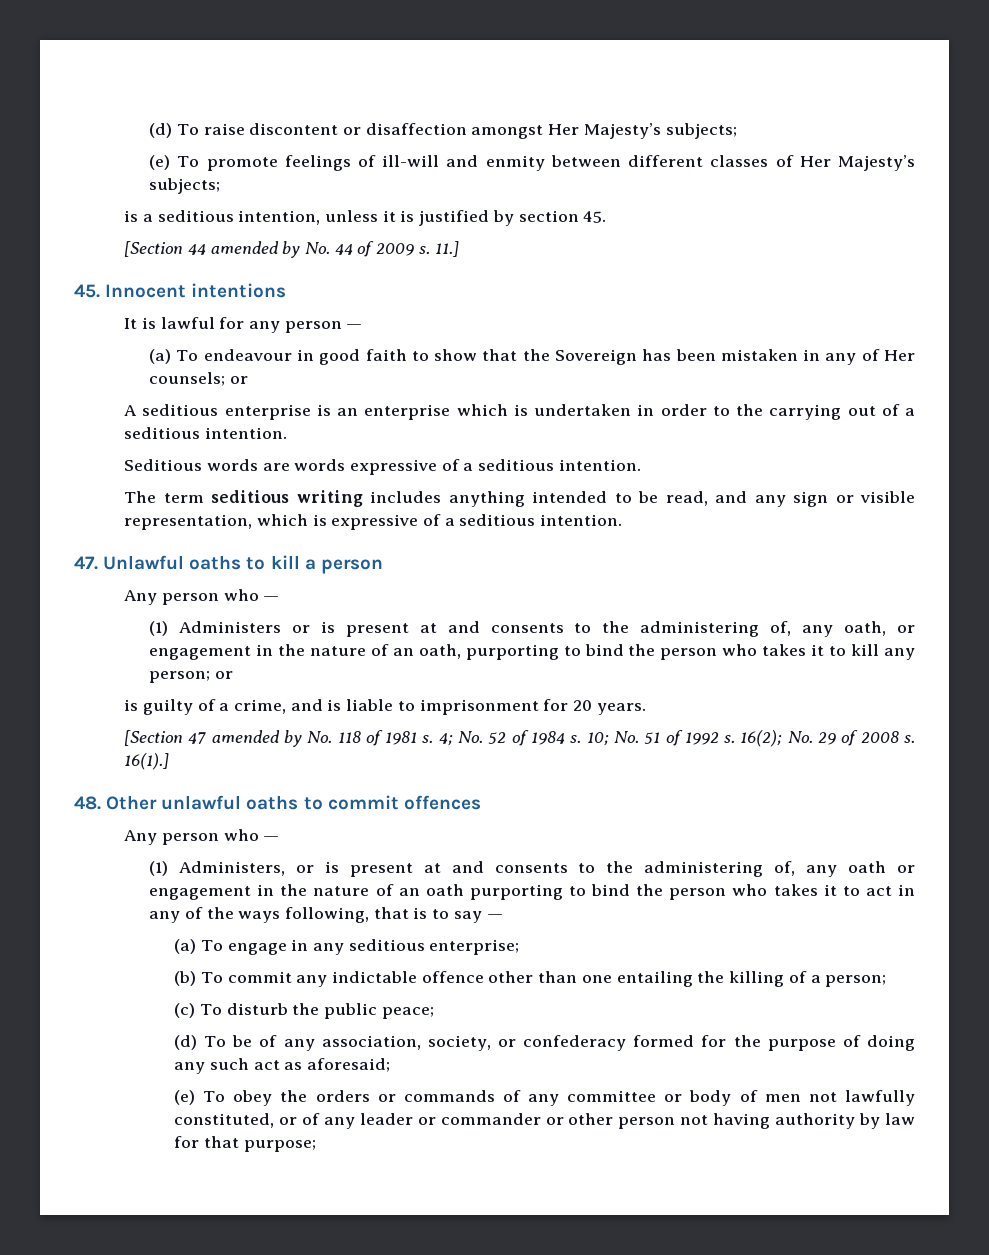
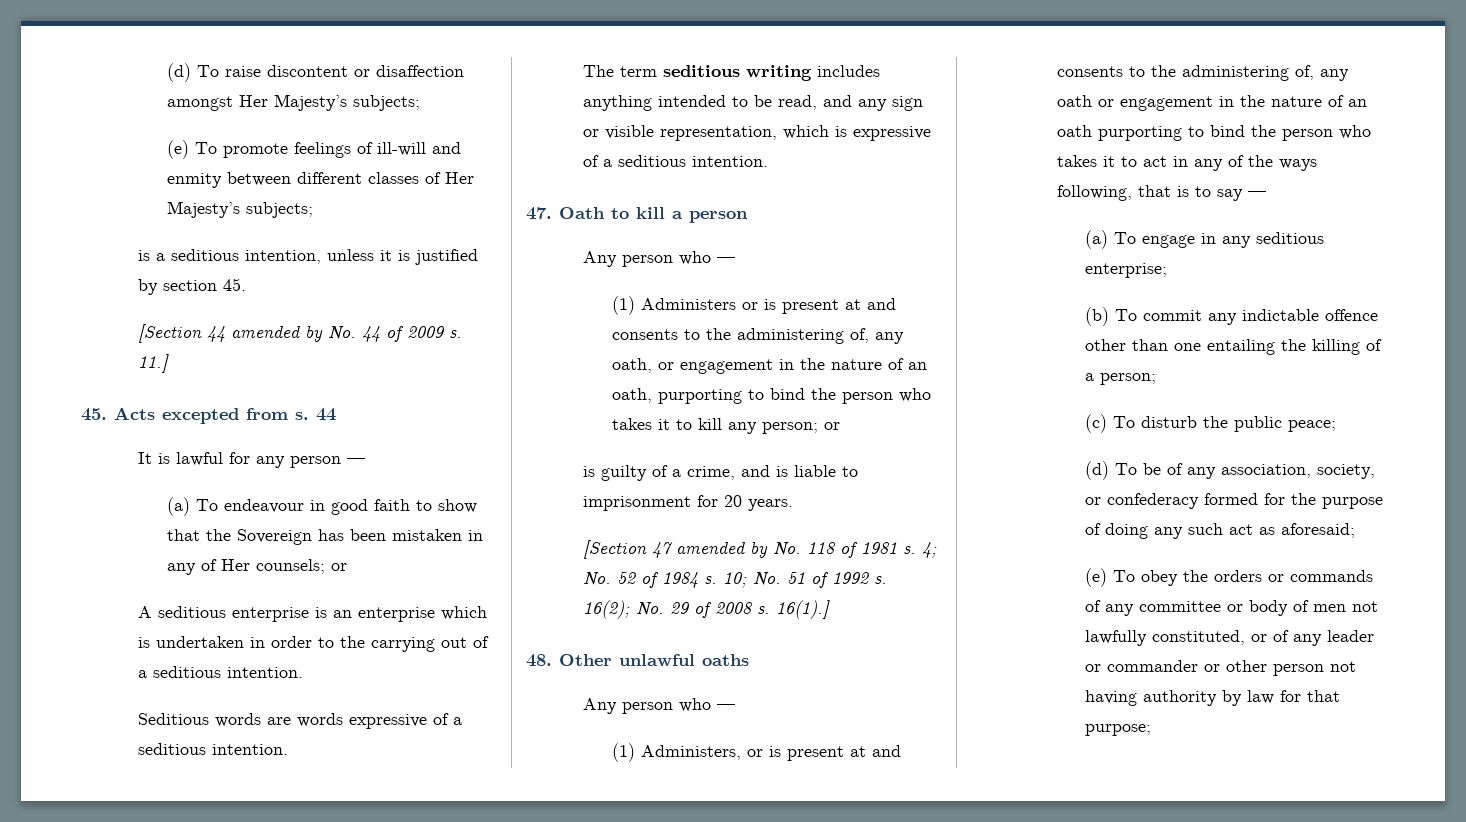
- 45. Innocent intentions
+ 45. Acts excepted from s. 44
- 47. Unlawful oaths to kill a person
+ 47. Oath to kill a person
- 48. Other unlawful oaths to commit offences
+ 48. Other unlawful oaths

